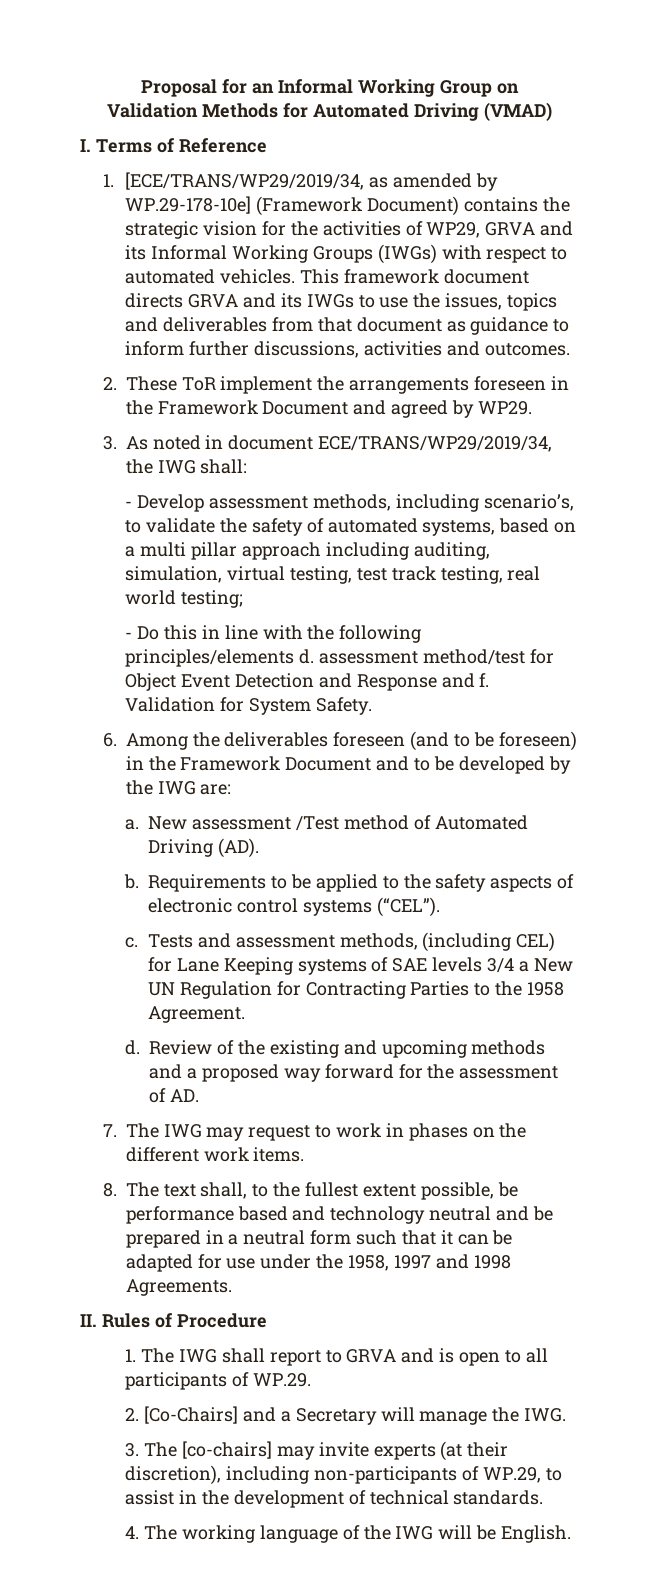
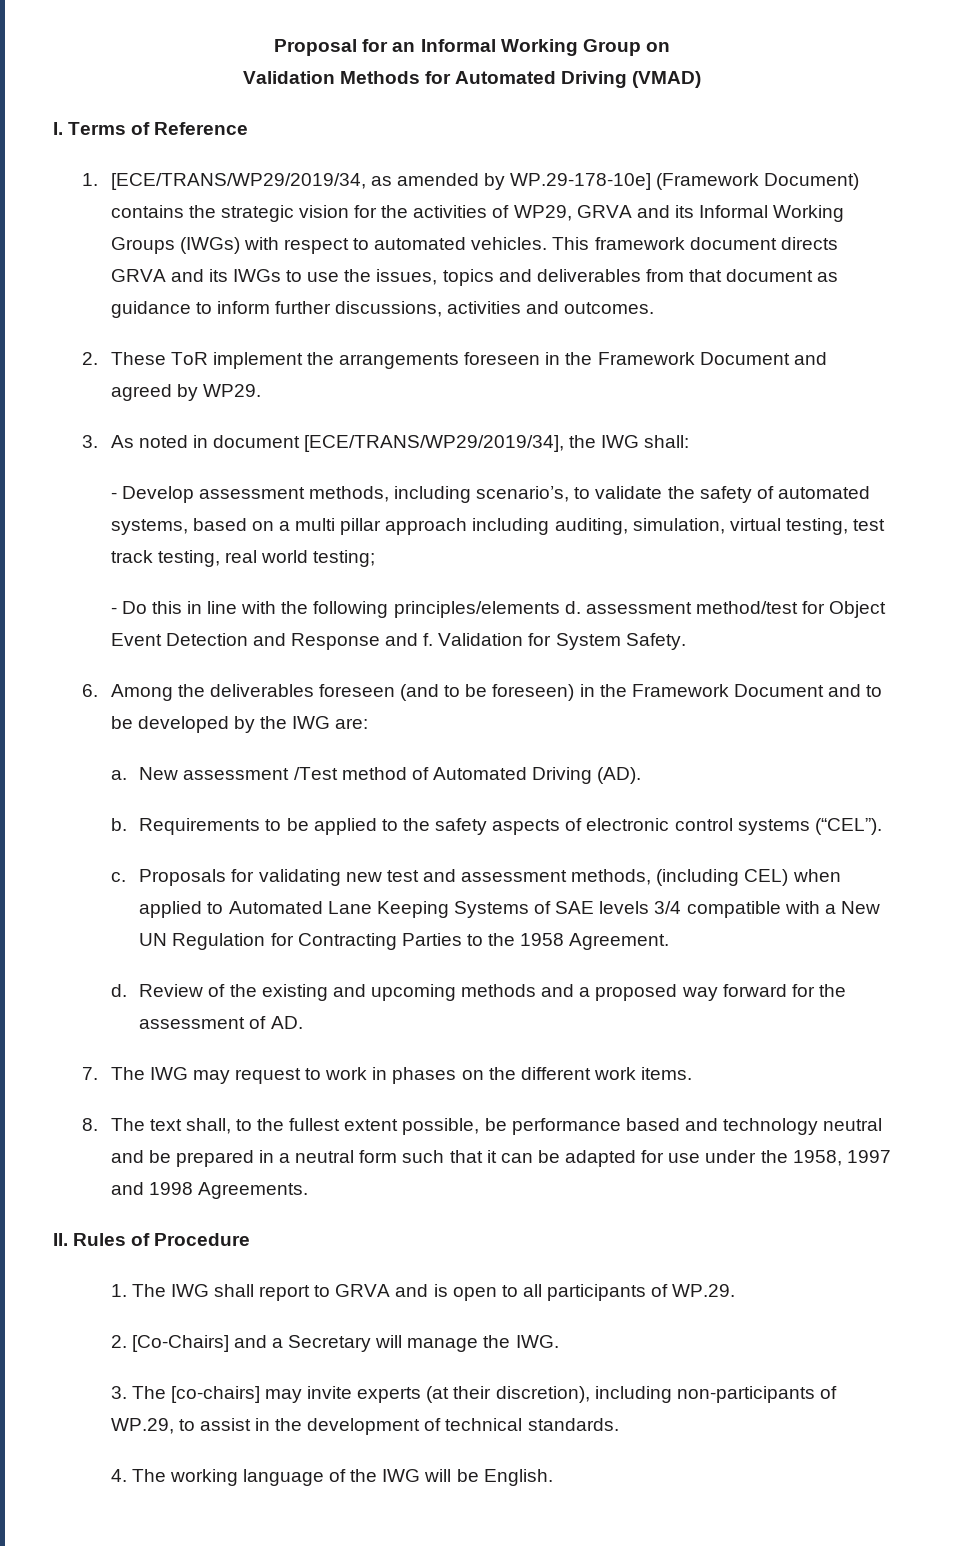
- 3. As noted in document ECE/TRANS/WP29/2019/34, the IWG shall:
+ 3. As noted in document [ECE/TRANS/WP29/2019/34], the IWG shall:
- Tests and assessment methods, (including CEL) for Lane Keeping systems of SAE levels 3/4 a New UN Regulation for Contracting Parties to the 1958 Agreement.
+ Proposals for validating new test and assessment methods, (including CEL) when applied to Automated Lane Keeping Systems of SAE levels 3/4 compatible with a New UN Regulation for Contracting Parties to the 1958 Agreement.

